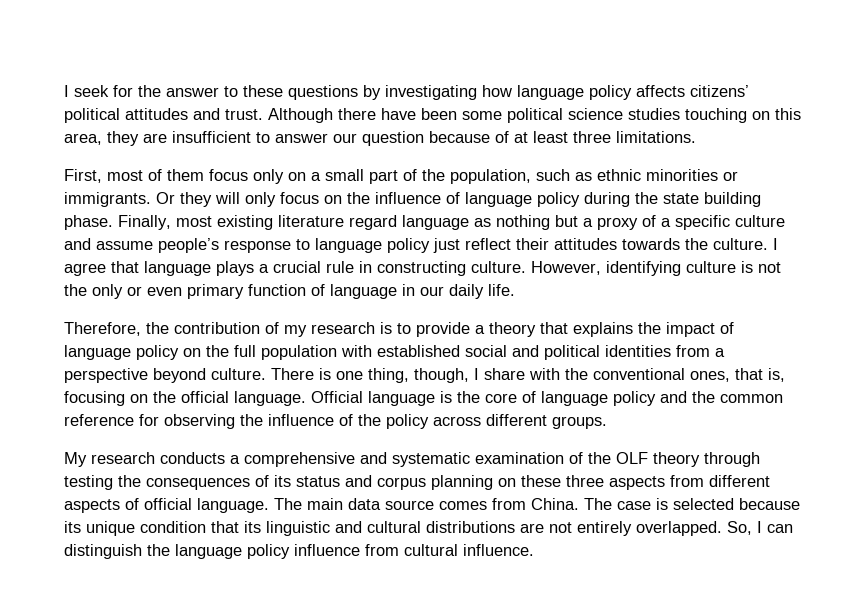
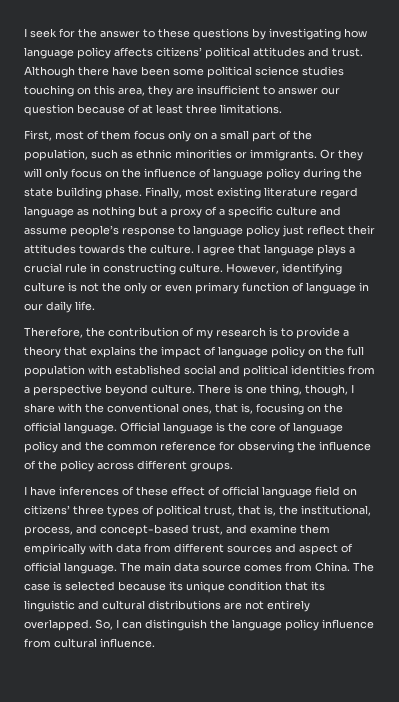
- My research conducts a comprehensive and systematic examination of the OLF theory through testing the consequences of its status and corpus planning on these three aspects from different aspects of official language.
+ I have inferences of these effect of official language field on citizens’ three types of political trust, that is, the institutional, process, and concept-based trust, and examine them empirically with data from different sources and aspect of official language.

